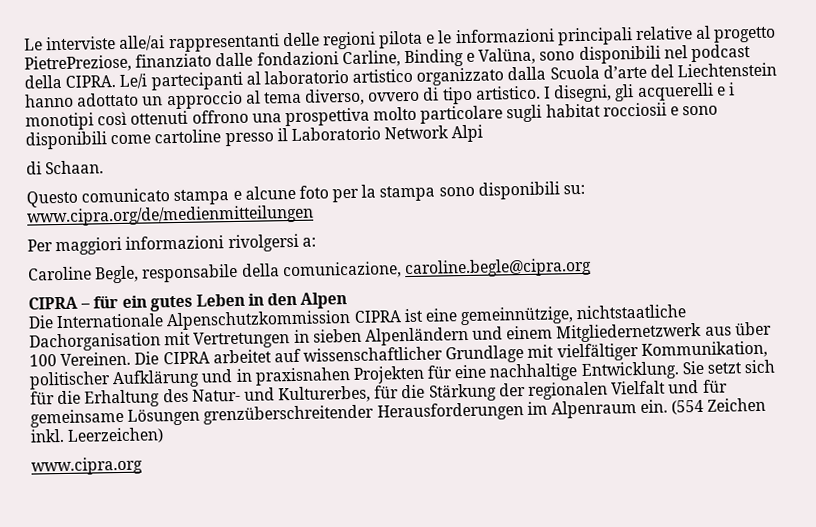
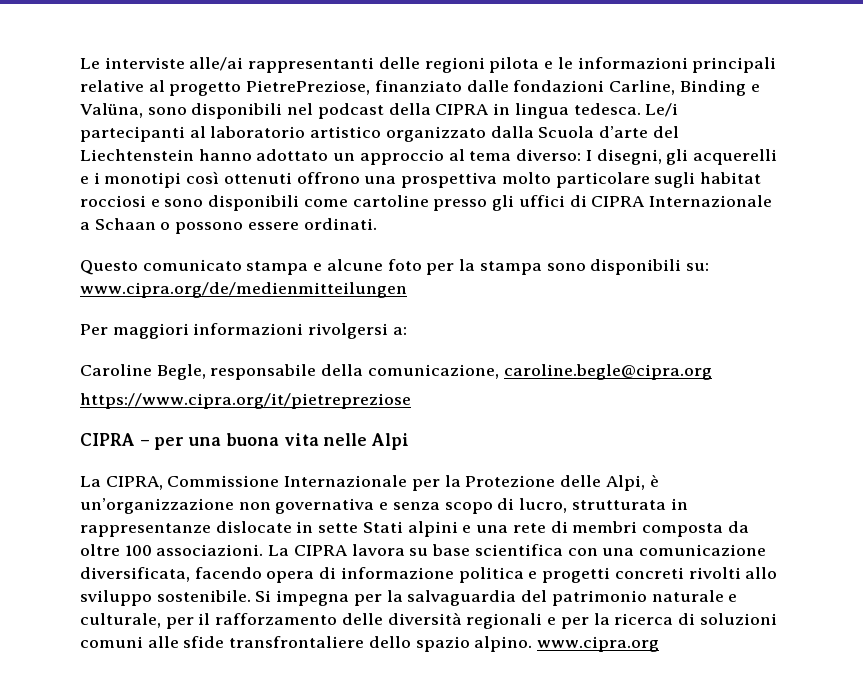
- Le interviste alle/ai rappresentanti delle regioni pilota e le informazioni principali relative al progetto PietrePreziose, finanziato dalle fondazioni Carline, Binding e Valüna, sono disponibili nel podcast della CIPRA.
+ Le interviste alle/ai rappresentanti delle regioni pilota e le informazioni principali relative al progetto PietrePreziose, finanziato dalle fondazioni Carline, Binding e Valüna, sono disponibili nel podcast della CIPRA in lingua tedesca.
- Le/i partecipanti al laboratorio artistico organizzato dalla Scuola d’arte del Liechtenstein hanno adottato un approccio al tema diverso, ovvero di tipo artistico. I disegni, gli acquerelli e i monotipi così ottenuti offrono una prospettiva molto particolare sugli habitat rocciosii e sono disponibili come cartoline presso il Laboratorio Network Alpi
- di Schaan.
+ Le/i partecipanti al laboratorio artistico organizzato dalla Scuola d’arte del Liechtenstein hanno adottato un approccio al tema diverso: I disegni, gli acquerelli e i monotipi così ottenuti offrono una prospettiva molto particolare sugli habitat rocciosi e sono disponibili come cartoline presso gli uffici di CIPRA Internazionale a Schaan o possono essere ordinati.
+ https://www.cipra.org/it/pietrepreziose
- CIPRA – für ein gutes Leben in den Alpen
- Die Internationale Alpenschutzkommission CIPRA ist eine gemeinnützige, nichtstaatliche Dachorganisation mit Vertretungen in sieben Alpenländern und einem Mitgliedernetzwerk aus über 100 Vereinen. Die CIPRA arbeitet auf wissenschaftlicher Grundlage mit vielfältiger Kommunikation, politischer Aufklärung und in praxisnahen Projekten für eine nachhaltige Entwicklung. Sie setzt sich für die Erhaltung des Natur- und Kulturerbes, für die Stärkung der regionalen Vielfalt und für gemeinsame Lösungen grenzüberschreitender Herausforderungen im Alpenraum ein. (554 Zeichen inkl. Leerzeichen)
- www.cipra.org
+ CIPRA – per una buona vita nelle Alpi
+ La CIPRA, Commissione Internazionale per la Protezione delle Alpi, è un’organizzazione non governativa e senza scopo di lucro, strutturata in rappresentanze dislocate in sette Stati alpini e una rete di membri composta da oltre 100 associazioni. La CIPRA lavora su base scientifica con una comunicazione diversificata, facendo opera di informazione politica e progetti concreti rivolti allo sviluppo sostenibile. Si impegna per la salvaguardia del patrimonio naturale e culturale, per il rafforzamento delle diversità regionali e per la ricerca di soluzioni comuni alle sfide transfrontaliere dello spazio alpino. www.cipra.org

